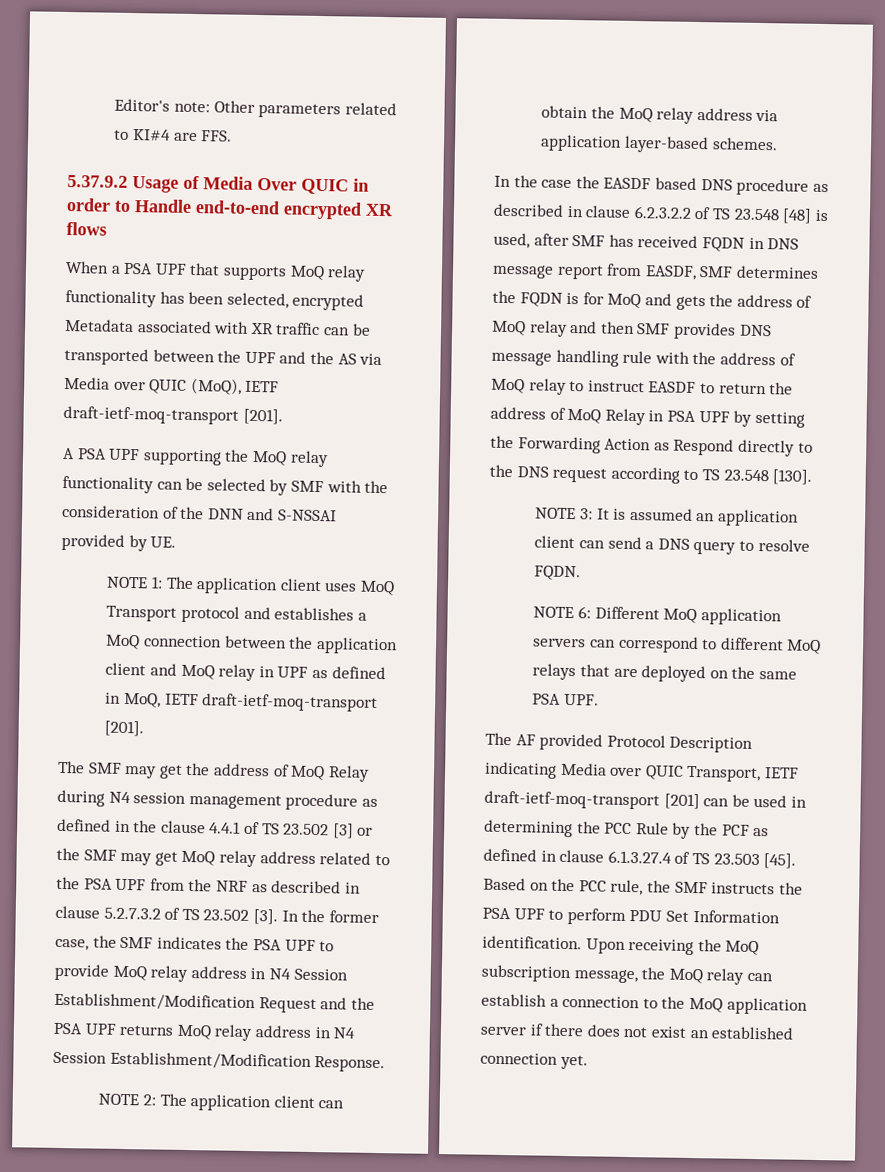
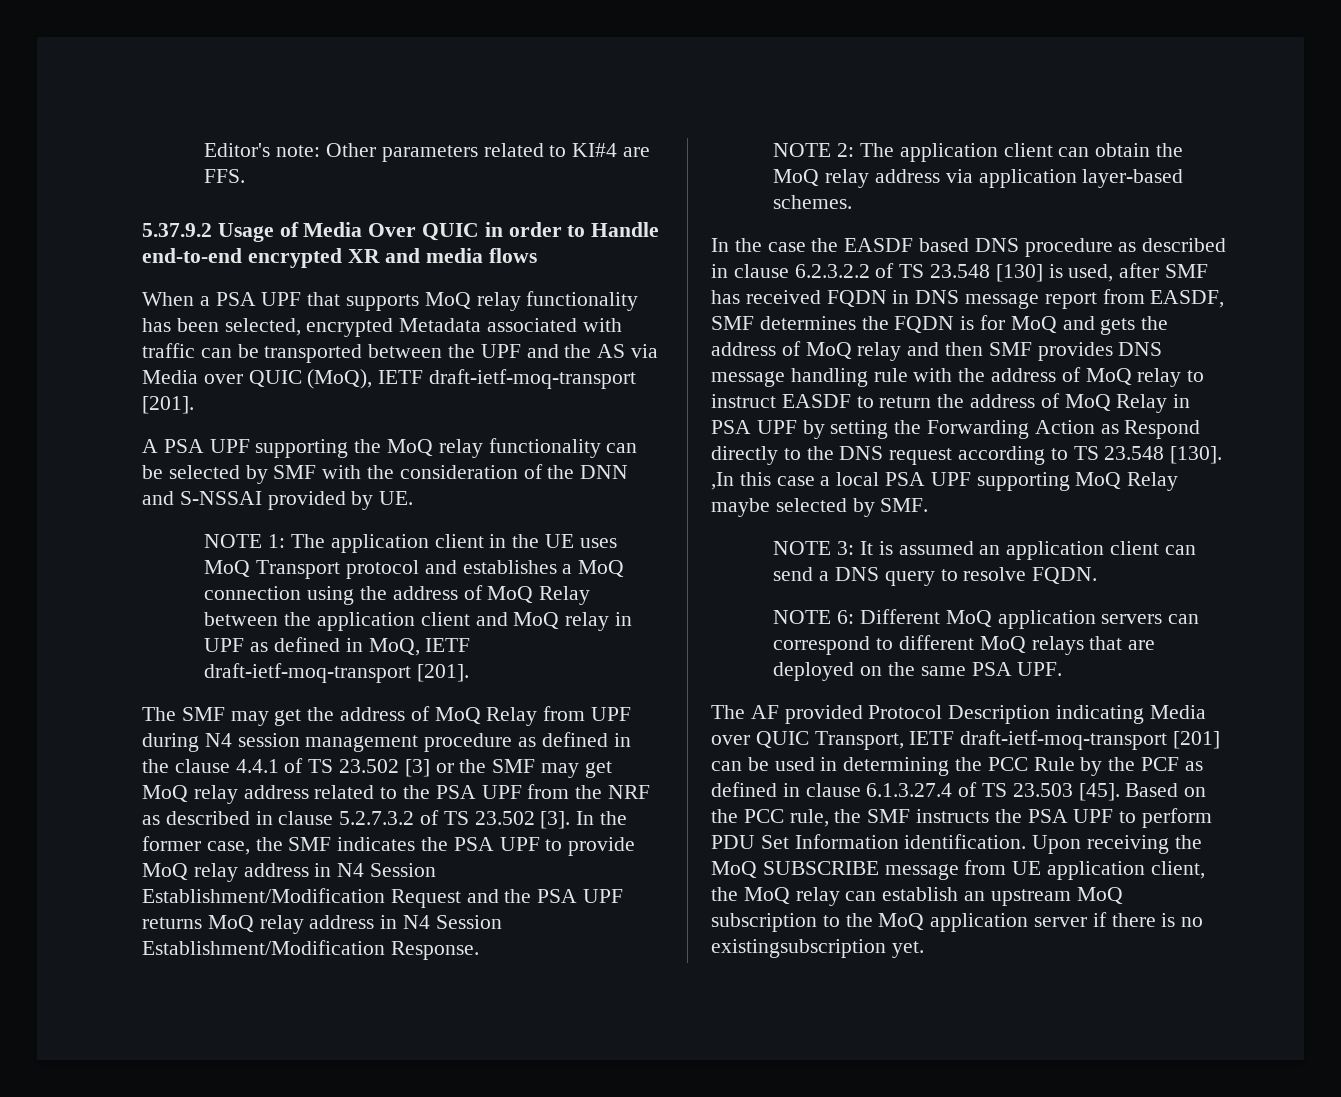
- 5.37.9.2 Usage of Media Over QUIC in order to Handle end-to-end encrypted XR flows
+ 5.37.9.2 Usage of Media Over QUIC in order to Handle end-to-end encrypted XR and media flows
- When a PSA UPF that supports MoQ relay functionality has been selected, encrypted Metadata associated with XR traffic can be transported between the UPF and the AS via Media over QUIC (MoQ), IETF draft-ietf-moq-transport [201].
+ When a PSA UPF that supports MoQ relay functionality has been selected, encrypted Metadata associated with traffic can be transported between the UPF and the AS via Media over QUIC (MoQ), IETF draft-ietf-moq-transport [201].
- NOTE 1: The application client uses MoQ Transport protocol and establishes a MoQ connection between the application client and MoQ relay in UPF as defined in MoQ, IETF draft-ietf-moq-transport [201].
+ NOTE 1: The application client in the UE uses MoQ Transport protocol and establishes a MoQ connection using the address of MoQ Relay between the application client and MoQ relay in UPF as defined in MoQ, IETF draft-ietf-moq-transport [201].
- The SMF may get the address of MoQ Relay during N4 session management procedure as defined in the clause 4.4.1 of TS 23.502 [3] or the SMF may get MoQ relay address related to the PSA UPF from the NRF as described in clause 5.2.7.3.2 of TS 23.502 [3].
+ The SMF may get the address of MoQ Relay from UPF during N4 session management procedure as defined in the clause 4.4.1 of TS 23.502 [3] or the SMF may get MoQ relay address related to the PSA UPF from the NRF as described in clause 5.2.7.3.2 of TS 23.502 [3].
- In the case the EASDF based DNS procedure as described in clause 6.2.3.2.2 of TS 23.548 [48] is used, after SMF has received FQDN in DNS message report from EASDF, SMF determines the FQDN is for MoQ and gets the address of MoQ relay and then SMF provides DNS message handling rule with the address of MoQ relay to instruct EASDF to return the address of MoQ Relay in PSA UPF by setting the Forwarding Action as Respond directly to the DNS request according to TS 23.548 [130].
+ In the case the EASDF based DNS procedure as described in clause 6.2.3.2.2 of TS 23.548 [130] is used, after SMF has received FQDN in DNS message report from EASDF, SMF determines the FQDN is for MoQ and gets the address of MoQ relay and then SMF provides DNS message handling rule with the address of MoQ relay to instruct EASDF to return the address of MoQ Relay in PSA UPF by setting the Forwarding Action as Respond directly to the DNS request according to TS 23.548 [130]. ,In this case a local PSA UPF supporting MoQ Relay maybe selected by SMF.
- Upon receiving the MoQ subscription message, the MoQ relay can establish a connection to the MoQ application server if there does not exist an established connection yet.
+ Upon receiving the MoQ SUBSCRIBE message from UE application client, the MoQ relay can establish an upstream MoQ subscription to the MoQ application server if there is no existingsubscription yet.

